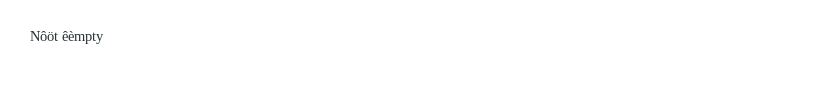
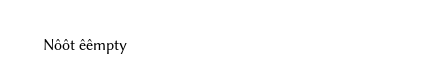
- Nôöt êèmpty
+ Nôôt êêmpty

